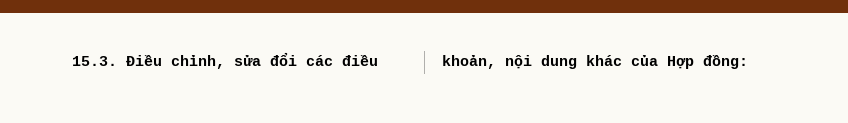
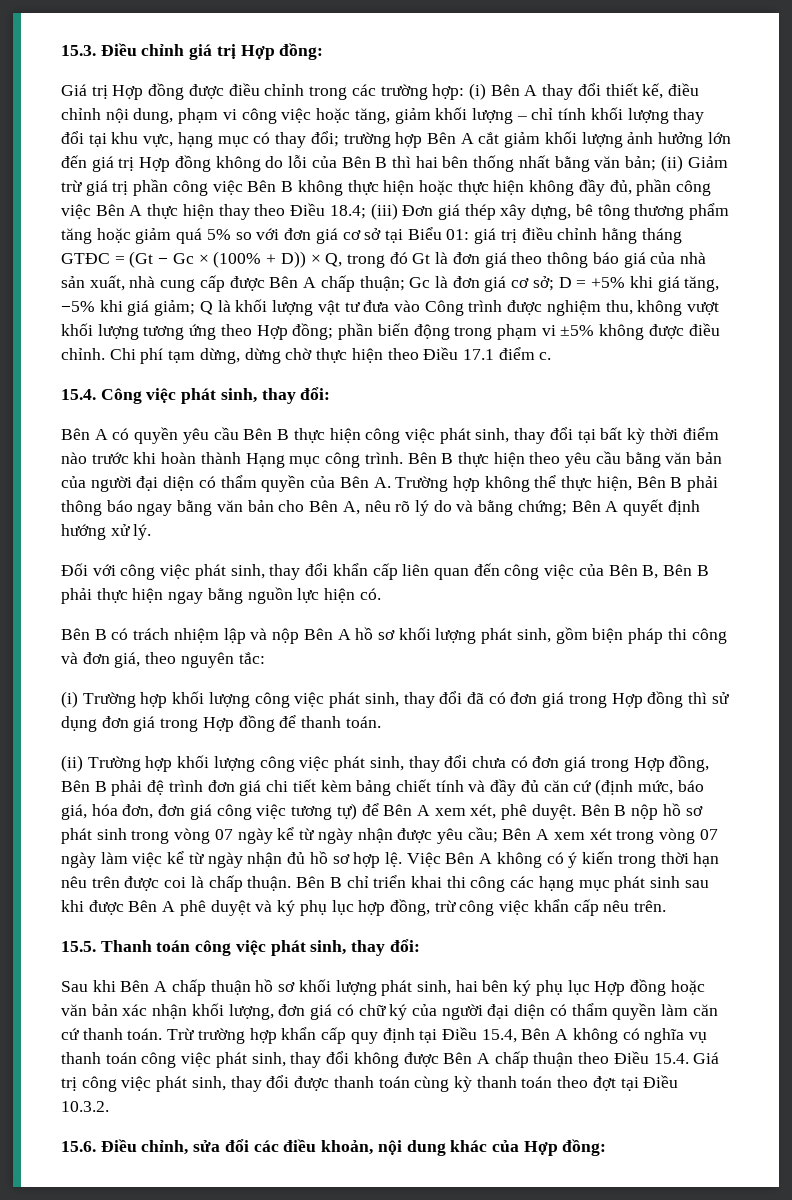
- 15.3. Điều chỉnh, sửa đổi các điều khoản, nội dung khác của Hợp đồng:
+ 15.3. Điều chỉnh giá trị Hợp đồng:
+ Giá trị Hợp đồng được điều chỉnh trong các trường hợp: (i) Bên A thay đổi thiết kế, điều chỉnh nội dung, phạm vi công việc hoặc tăng, giảm khối lượng – chỉ tính khối lượng thay đổi tại khu vực, hạng mục có thay đổi; trường hợp Bên A cắt giảm khối lượng ảnh hưởng lớn đến giá trị Hợp đồng không do lỗi của Bên B thì hai bên thống nhất bằng văn bản; (ii) Giảm trừ giá trị phần công việc Bên B không thực hiện hoặc thực hiện không đầy đủ, phần công việc Bên A thực hiện thay theo Điều 18.4; (iii) Đơn giá thép xây dựng, bê tông thương phẩm tăng hoặc giảm quá 5% so với đơn giá cơ sở tại Biểu 01: giá trị điều chỉnh hằng tháng GTĐC = (Gt − Gc × (100% + D)) × Q, trong đó Gt là đơn giá theo thông báo giá của nhà sản xuất, nhà cung cấp được Bên A chấp thuận; Gc là đơn giá cơ sở; D = +5% khi giá tăng, −5% khi giá giảm; Q là khối lượng vật tư đưa vào Công trình được nghiệm thu, không vượt khối lượng tương ứng theo Hợp đồng; phần biến động trong phạm vi ±5% không được điều chỉnh. Chi phí tạm dừng, dừng chờ thực hiện theo Điều 17.1 điểm c.
+ 15.4. Công việc phát sinh, thay đổi:
+ Bên A có quyền yêu cầu Bên B thực hiện công việc phát sinh, thay đổi tại bất kỳ thời điểm nào trước khi hoàn thành Hạng mục công trình. Bên B thực hiện theo yêu cầu bằng văn bản của người đại diện có thẩm quyền của Bên A. Trường hợp không thể thực hiện, Bên B phải thông báo ngay bằng văn bản cho Bên A, nêu rõ lý do và bằng chứng; Bên A quyết định hướng xử lý.
+ Đối với công việc phát sinh, thay đổi khẩn cấp liên quan đến công việc của Bên B, Bên B phải thực hiện ngay bằng nguồn lực hiện có.
+ Bên B có trách nhiệm lập và nộp Bên A hồ sơ khối lượng phát sinh, gồm biện pháp thi công và đơn giá, theo nguyên tắc:
+ (i) Trường hợp khối lượng công việc phát sinh, thay đổi đã có đơn giá trong Hợp đồng thì sử dụng đơn giá trong Hợp đồng để thanh toán.
+ (ii) Trường hợp khối lượng công việc phát sinh, thay đổi chưa có đơn giá trong Hợp đồng, Bên B phải đệ trình đơn giá chi tiết kèm bảng chiết tính và đầy đủ căn cứ (định mức, báo giá, hóa đơn, đơn giá công việc tương tự) để Bên A xem xét, phê duyệt. Bên B nộp hồ sơ phát sinh trong vòng 07 ngày kể từ ngày nhận được yêu cầu; Bên A xem xét trong vòng 07 ngày làm việc kể từ ngày nhận đủ hồ sơ hợp lệ. Việc Bên A không có ý kiến trong thời hạn nêu trên được coi là chấp thuận. Bên B chỉ triển khai thi công các hạng mục phát sinh sau khi được Bên A phê duyệt và ký phụ lục hợp đồng, trừ công việc khẩn cấp nêu trên.
+ 15.5. Thanh toán công việc phát sinh, thay đổi:
+ Sau khi Bên A chấp thuận hồ sơ khối lượng phát sinh, hai bên ký phụ lục Hợp đồng hoặc văn bản xác nhận khối lượng, đơn giá có chữ ký của người đại diện có thẩm quyền làm căn cứ thanh toán. Trừ trường hợp khẩn cấp quy định tại Điều 15.4, Bên A không có nghĩa vụ thanh toán công việc phát sinh, thay đổi không được Bên A chấp thuận theo Điều 15.4. Giá trị công việc phát sinh, thay đổi được thanh toán cùng kỳ thanh toán theo đợt tại Điều 10.3.2.
+ 15.6. Điều chỉnh, sửa đổi các điều khoản, nội dung khác của Hợp đồng:

